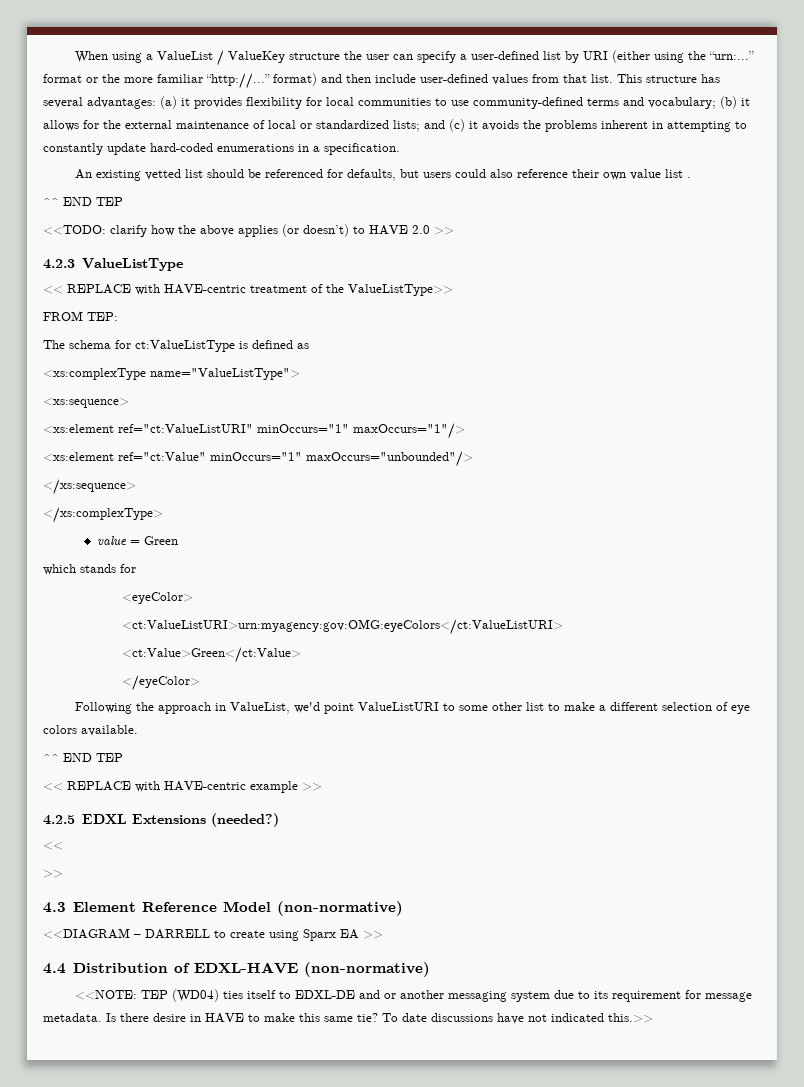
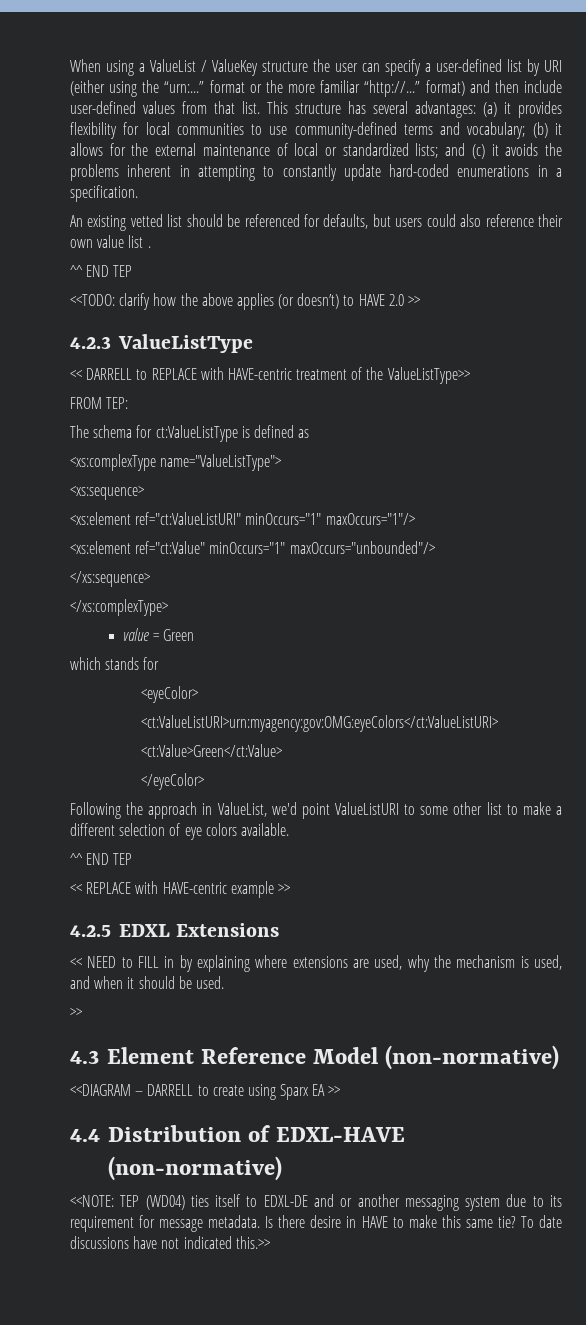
- << REPLACE with HAVE-centric treatment of the ValueListType>>
+ << DARRELL to REPLACE with HAVE-centric treatment of the ValueListType>>
- 4.2.5 EDXL Extensions (needed?)
- <<
+ 4.2.5 EDXL Extensions
+ << NEED to FILL in by explaining where extensions are used, why the mechanism is used, and when it should be used.

